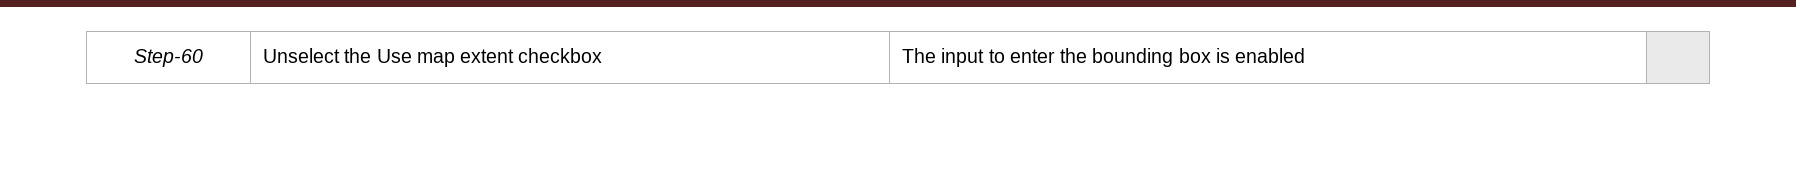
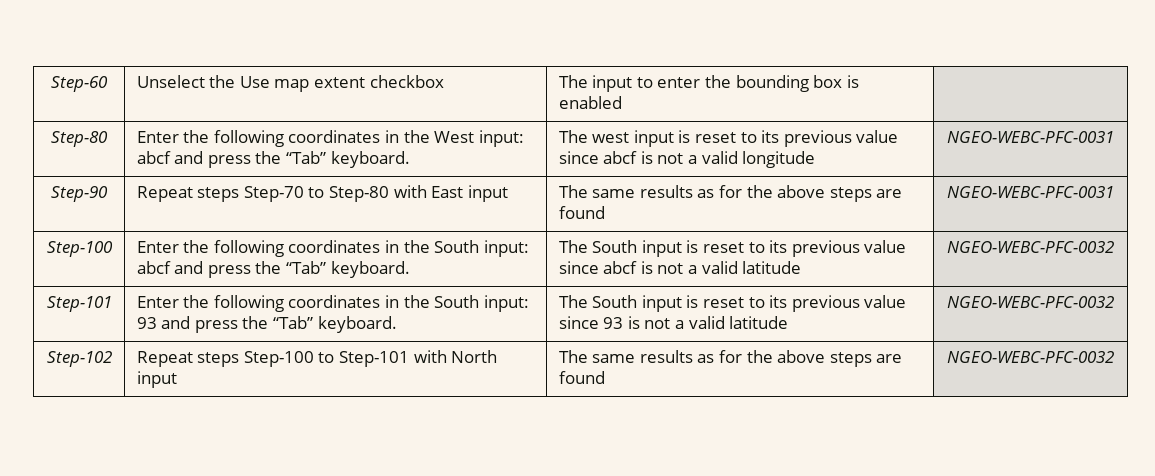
+ Step-80 | Enter the following coordinates in the West input: abcf and press the “Tab” keyboard. | The west input is reset to its previous value since abcf is not a valid longitude | NGEO-WEBC-PFC-0031
+ Step-90 | Repeat steps Step-70 to Step-80 with East input | The same results as for the above steps are found | NGEO-WEBC-PFC-0031
+ Step-100 | Enter the following coordinates in the South input: abcf and press the “Tab” keyboard. | The South input is reset to its previous value since abcf is not a valid latitude | NGEO-WEBC-PFC-0032
+ Step-101 | Enter the following coordinates in the South input: 93 and press the “Tab” keyboard. | The South input is reset to its previous value since 93 is not a valid latitude | NGEO-WEBC-PFC-0032
+ Step-102 | Repeat steps Step-100 to Step-101 with North input | The same results as for the above steps are found | NGEO-WEBC-PFC-0032

